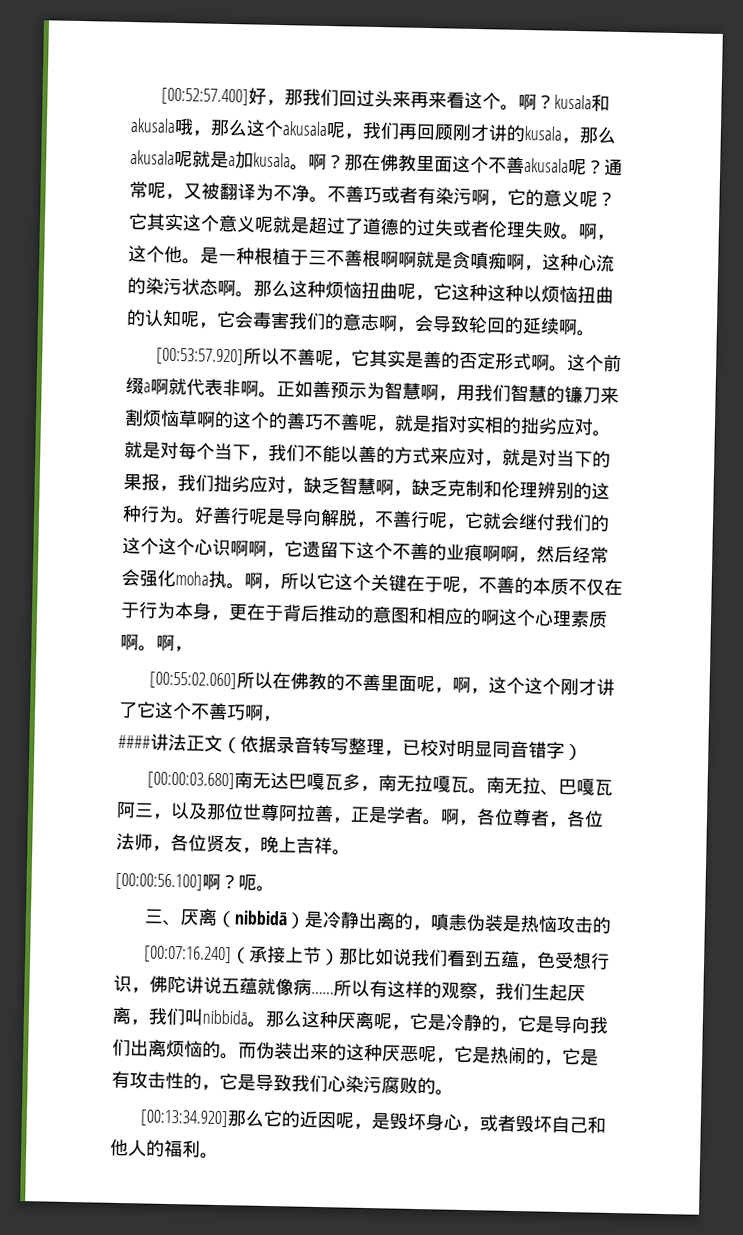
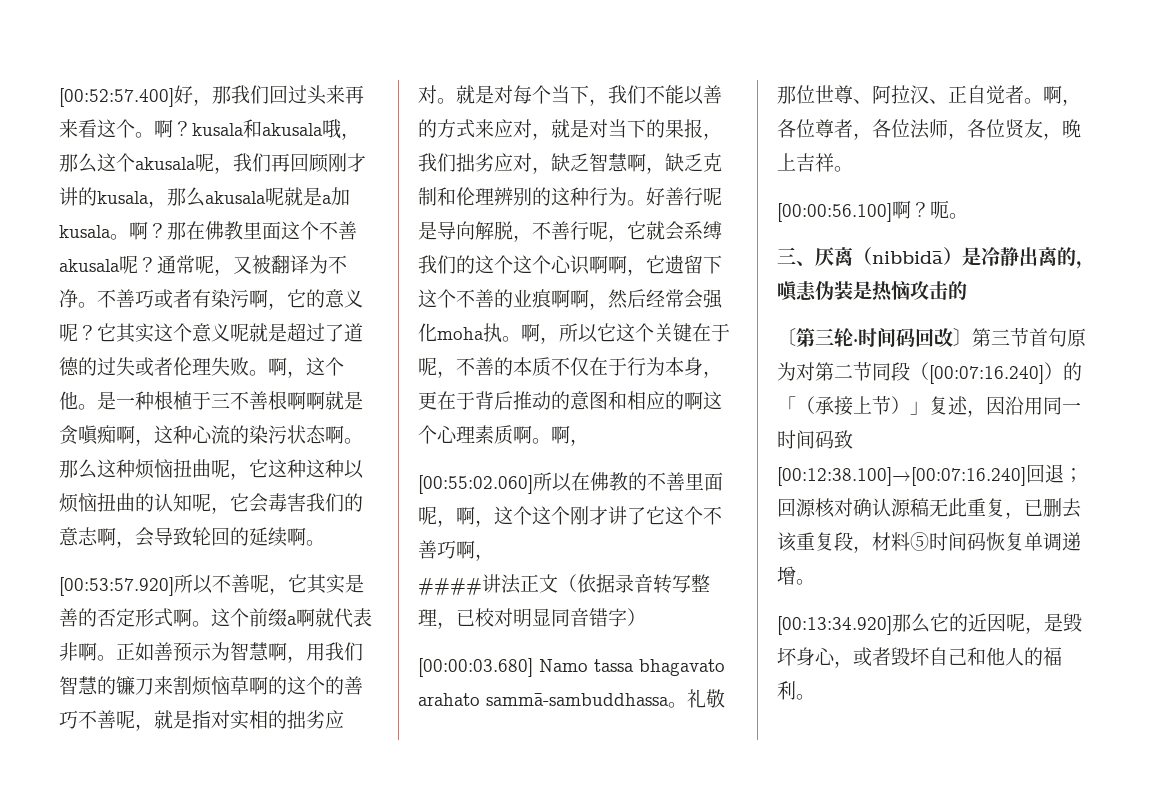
- 好善行呢是导向解脱，不善行呢，它就会继付我们的这个这个心识啊啊，它遗留下这个不善的业痕啊啊，然后经常会强化moha执。
+ 好善行呢是导向解脱，不善行呢，它就会系缚我们的这个这个心识啊啊，它遗留下这个不善的业痕啊啊，然后经常会强化moha执。
- [00:00:03.680]南无达巴嘎瓦多，南无拉嘎瓦。南无拉、巴嘎瓦阿三，以及那位世尊阿拉善，正是学者。
+ [00:00:03.680] Namo tassa bhagavato arahato sammā-sambuddhassa。礼敬那位世尊、阿拉汉、正自觉者。
- [00:07:16.240]（承接上节）那比如说我们看到五蕴，色受想行识，佛陀讲说五蕴就像病……所以有这样的观察，我们生起厌离，我们叫nibbidā。那么这种厌离呢，它是冷静的，它是导向我们出离烦恼的。而伪装出来的这种厌恶呢，它是热闹的，它是有攻击性的，它是导致我们心染污腐败的。
+ 〔第三轮·时间码回改〕第三节首句原为对第二节同段（[00:07:16.240]）的「（承接上节）」复述，因沿用同一时间码致[00:12:38.100]→[00:07:16.240]回退；回源核对确认源稿无此重复，已删去该重复段，材料⑤时间码恢复单调递增。

